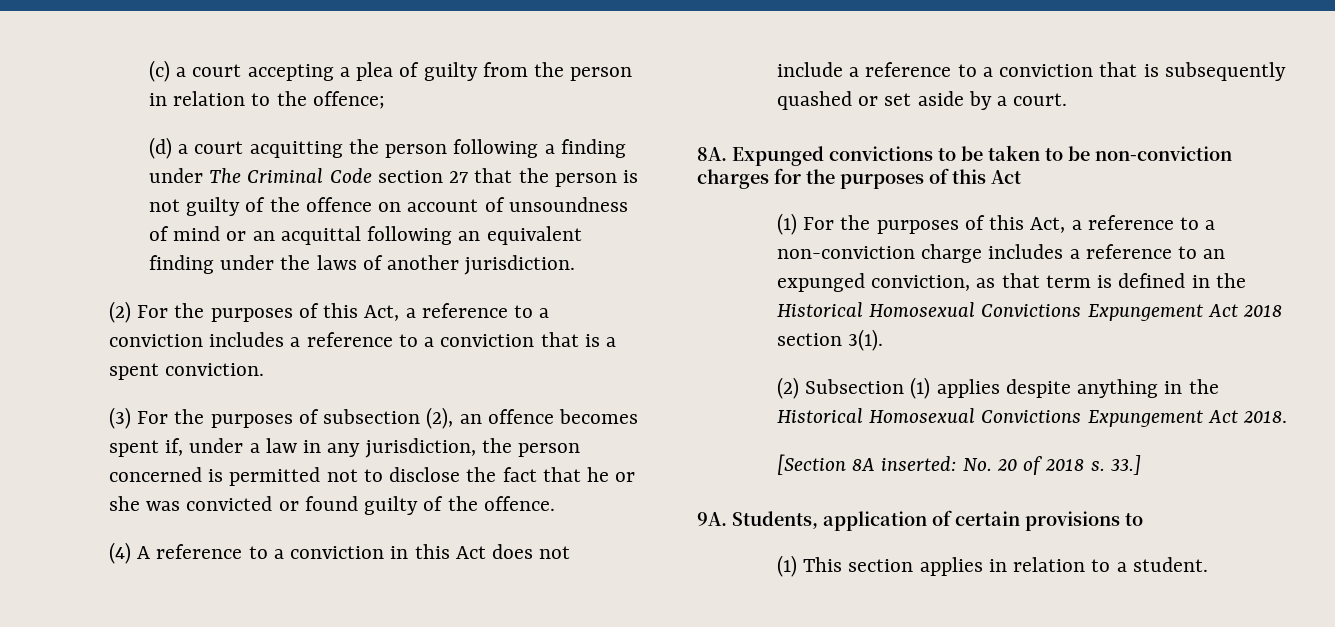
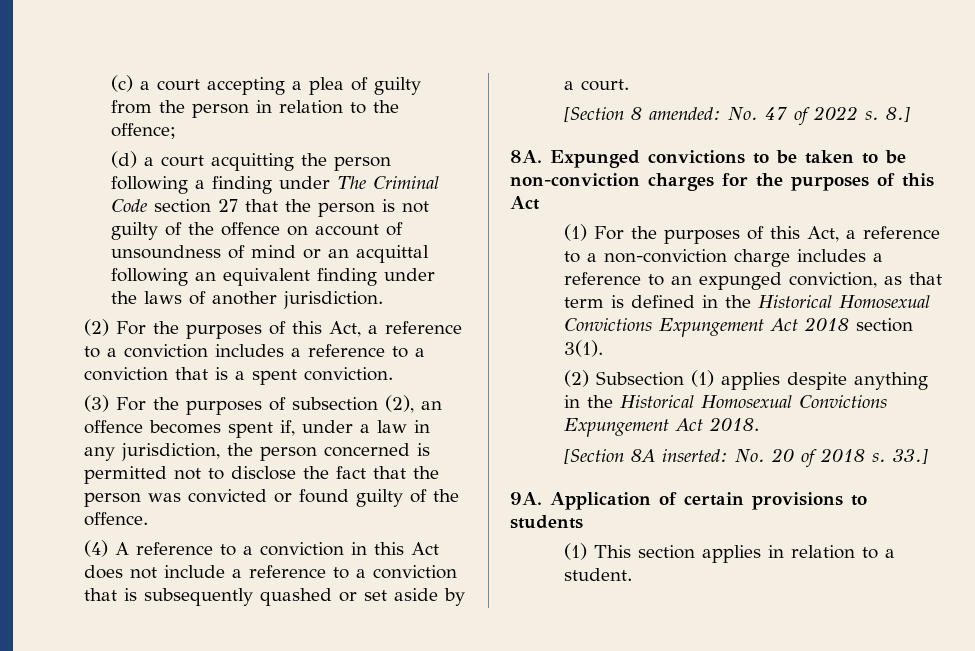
- (3) For the purposes of subsection (2), an offence becomes spent if, under a law in any jurisdiction, the person concerned is permitted not to disclose the fact that he or she was convicted or found guilty of the offence.
+ (3) For the purposes of subsection (2), an offence becomes spent if, under a law in any jurisdiction, the person concerned is permitted not to disclose the fact that the person was convicted or found guilty of the offence.
+ [Section 8 amended: No. 47 of 2022 s. 8.]
- Students, application of certain provisions to
+ Application of certain provisions to students

